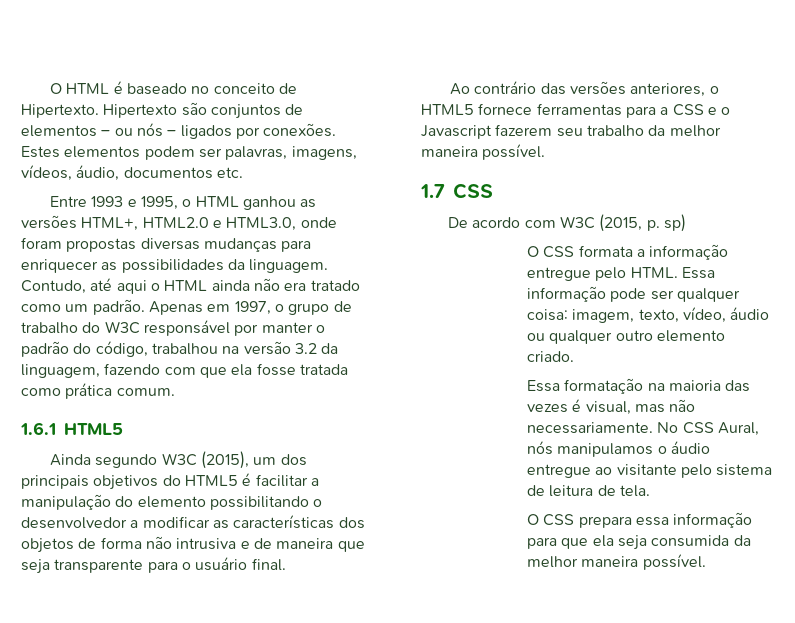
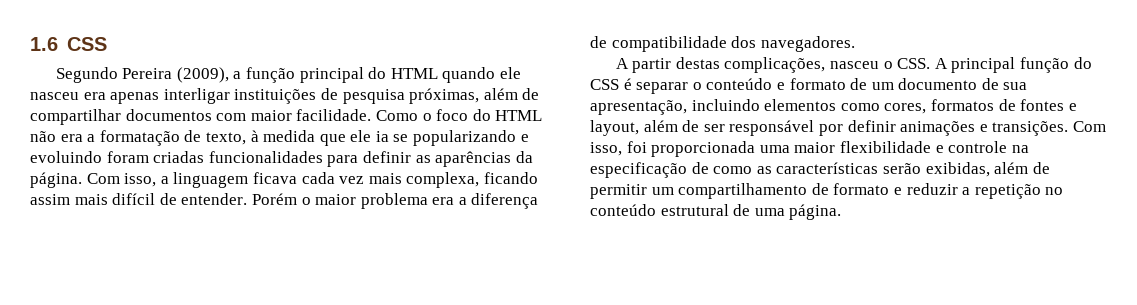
- O HTML é baseado no conceito de Hipertexto. Hipertexto são conjuntos de elementos – ou nós – ligados por conexões. Estes elementos podem ser palavras, imagens, vídeos, áudio, documentos etc.
- Entre 1993 e 1995, o HTML ganhou as versões HTML+, HTML2.0 e HTML3.0, onde foram propostas diversas mudanças para enriquecer as possibilidades da linguagem. Contudo, até aqui o HTML ainda não era tratado como um padrão. Apenas em 1997, o grupo de trabalho do W3C responsável por manter o padrão do código, trabalhou na versão 3.2 da linguagem, fazendo com que ela fosse tratada como prática comum.
- 1.6.1 HTML5
- Ainda segundo W3C (2015), um dos principais objetivos do HTML5 é facilitar a manipulação do elemento possibilitando o desenvolvedor a modificar as características dos objetos de forma não intrusiva e de maneira que seja transparente para o usuário final.
- Ao contrário das versões anteriores, o HTML5 fornece ferramentas para a CSS e o Javascript fazerem seu trabalho da melhor maneira possível.
- 1.7 CSS
- De acordo com W3C (2015, p. sp)
- O CSS formata a informação entregue pelo HTML. Essa informação pode ser qualquer coisa: imagem, texto, vídeo, áudio ou qualquer outro elemento criado.
- Essa formatação na maioria das vezes é visual, mas não necessariamente. No CSS Aural, nós manipulamos o áudio entregue ao visitante pelo sistema de leitura de tela.
- O CSS prepara essa informação para que ela seja consumida da melhor maneira possível.
+ 1.6 CSS
+ Segundo Pereira (2009), a função principal do HTML quando ele nasceu era apenas interligar instituições de pesquisa próximas, além de compartilhar documentos com maior facilidade. Como o foco do HTML não era a formatação de texto, à medida que ele ia se popularizando e evoluindo foram criadas funcionalidades para definir as aparências da página. Com isso, a linguagem ficava cada vez mais complexa, ficando assim mais difícil de entender. Porém o maior problema era a diferença de compatibilidade dos navegadores.
+ A partir destas complicações, nasceu o CSS. A principal função do CSS é separar o conteúdo e formato de um documento de sua apresentação, incluindo elementos como cores, formatos de fontes e layout, além de ser responsável por definir animações e transições. Com isso, foi proporcionada uma maior flexibilidade e controle na especificação de como as características serão exibidas, além de permitir um compartilhamento de formato e reduzir a repetição no conteúdo estrutural de uma página.

